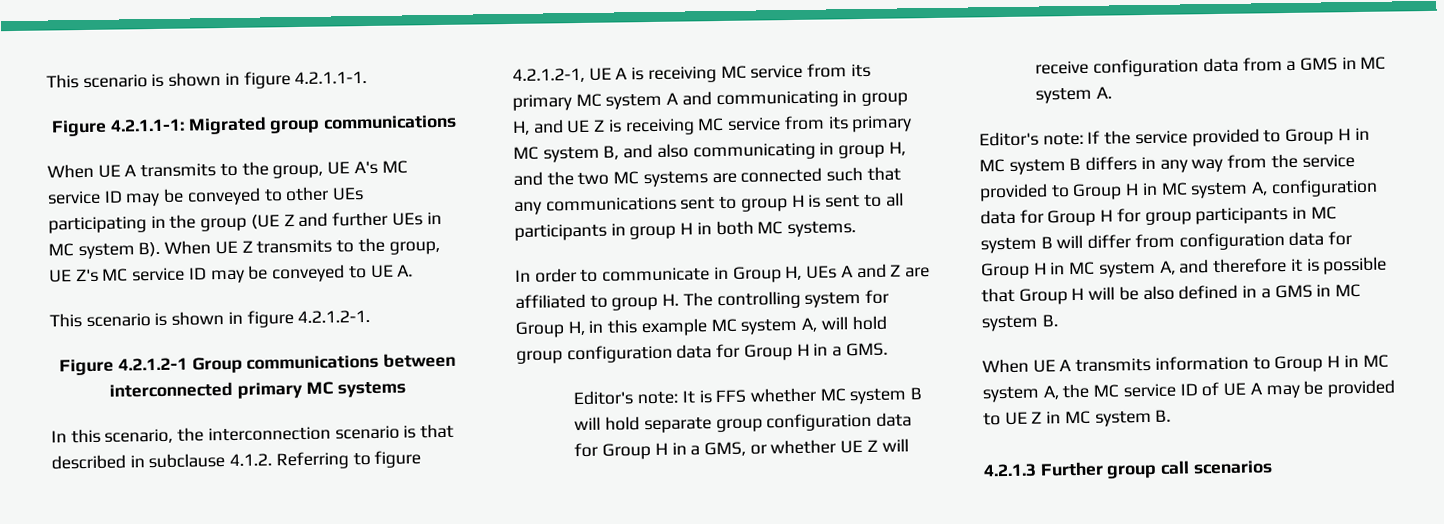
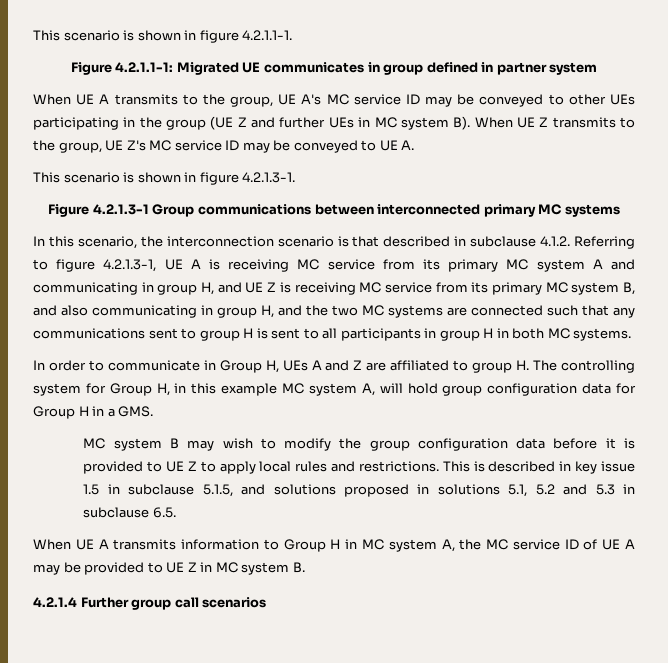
- Figure 4.2.1.1-1: Migrated group communications
+ Figure 4.2.1.1-1: Migrated UE communicates in group defined in partner system
- This scenario is shown in figure 4.2.1.2-1.
- Figure 4.2.1.2-1 Group communications between interconnected primary MC systems
+ This scenario is shown in figure 4.2.1.3-1.
+ Figure 4.2.1.3-1 Group communications between interconnected primary MC systems
- In this scenario, the interconnection scenario is that described in subclause 4.1.2. Referring to figure 4.2.1.2-1, UE A is receiving MC service from its primary MC system A and communicating in group H, and UE Z is receiving MC service from its primary MC system B, and also communicating in group H, and the two MC systems are connected such that any communications sent to group H is sent to all participants in group H in both MC systems.
+ In this scenario, the interconnection scenario is that described in subclause 4.1.2. Referring to figure 4.2.1.3-1, UE A is receiving MC service from its primary MC system A and communicating in group H, and UE Z is receiving MC service from its primary MC system B, and also communicating in group H, and the two MC systems are connected such that any communications sent to group H is sent to all participants in group H in both MC systems.
- Editor's note: It is FFS whether MC system B will hold separate group configuration data for Group H in a GMS, or whether UE Z will receive configuration data from a GMS in MC system A.
- Editor's note: If the service provided to Group H in MC system B differs in any way from the service provided to Group H in MC system A, configuration data for Group H for group participants in MC system B will differ from configuration data for Group H in MC system A, and therefore it is possible that Group H will be also defined in a GMS in MC system B.
+ MC system B may wish to modify the group configuration data before it is provided to UE Z to apply local rules and restrictions. This is described in key issue 1.5 in subclause 5.1.5, and solutions proposed in solutions 5.1, 5.2 and 5.3 in subclause 6.5.
- 4.2.1.3 Further group call scenarios
+ 4.2.1.4 Further group call scenarios

